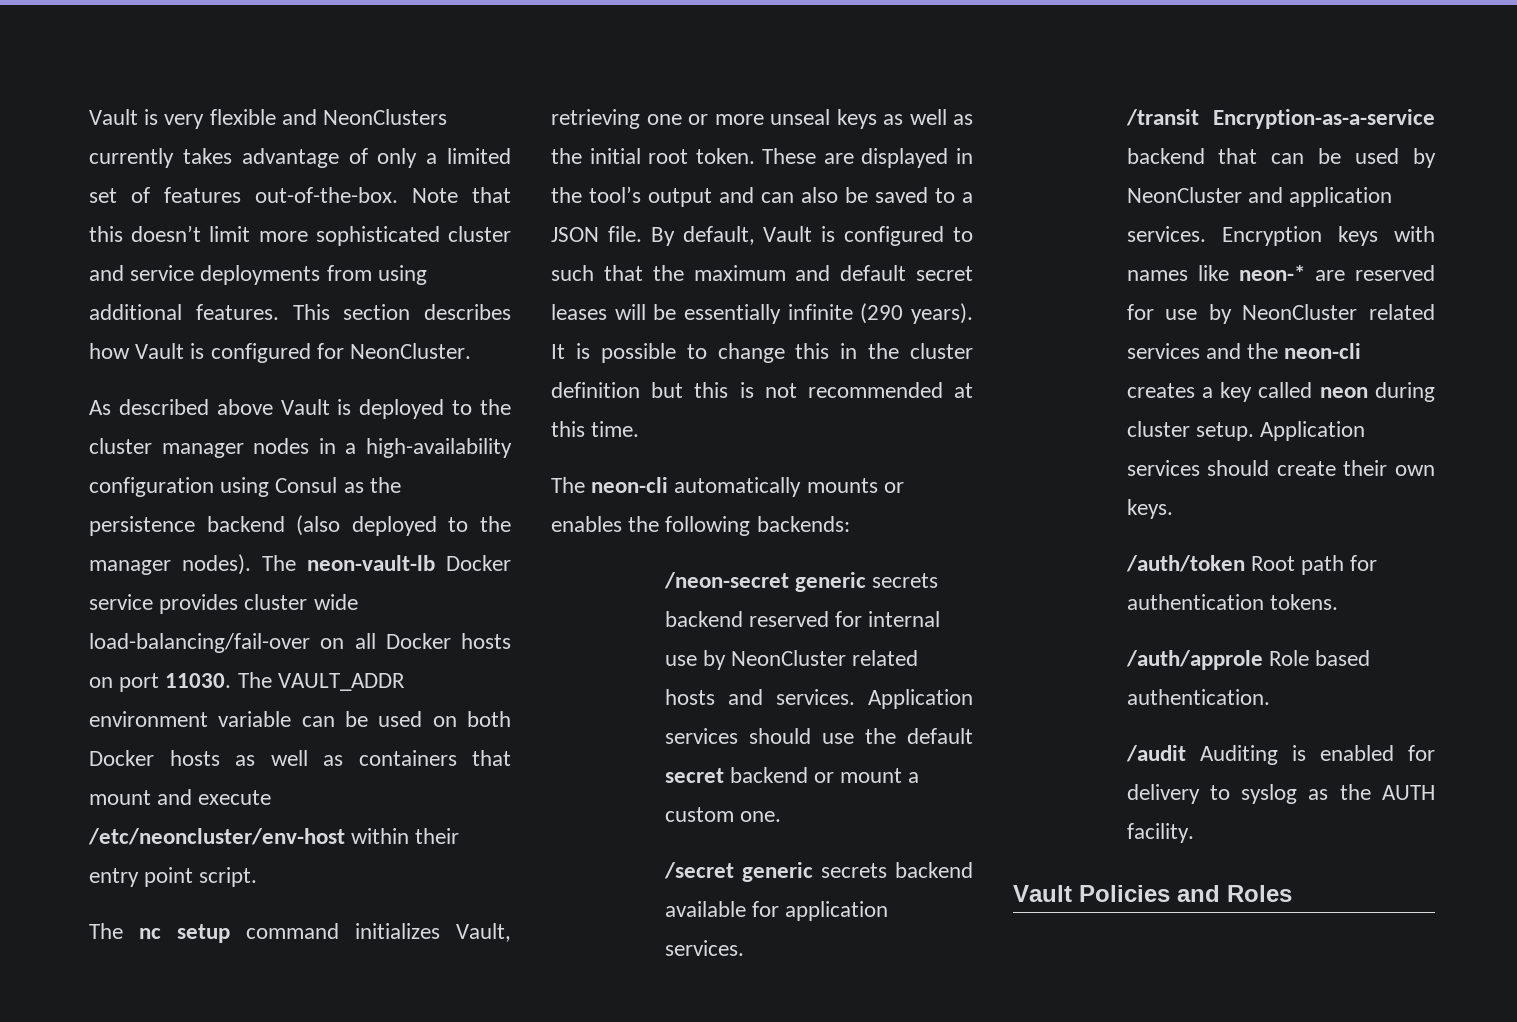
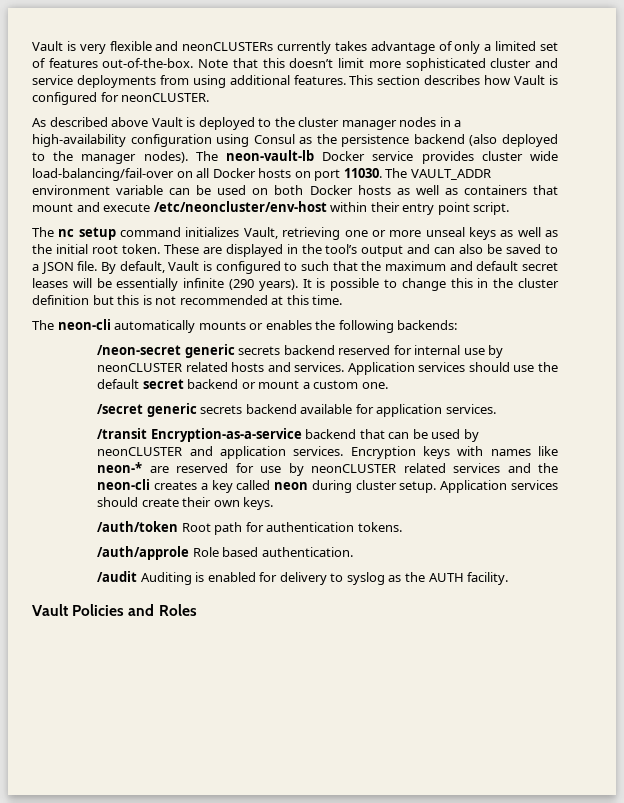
- Vault is very flexible and NeonClusters currently takes advantage of only a limited set of features out-of-the-box.
+ Vault is very flexible and neonCLUSTERs currently takes advantage of only a limited set of features out-of-the-box.
- This section describes how Vault is configured for NeonCluster.
+ This section describes how Vault is configured for neonCLUSTER.
- /neon-secret generic secrets backend reserved for internal use by NeonCluster related hosts and services.
+ /neon-secret generic secrets backend reserved for internal use by neonCLUSTER related hosts and services.
- /transit Encryption-as-a-service backend that can be used by NeonCluster and application services.
+ /transit Encryption-as-a-service backend that can be used by neonCLUSTER and application services.
- Encryption keys with names like neon-* are reserved for use by NeonCluster related services and the neon-cli creates a key called neon during cluster setup.
+ Encryption keys with names like neon-* are reserved for use by neonCLUSTER related services and the neon-cli creates a key called neon during cluster setup.

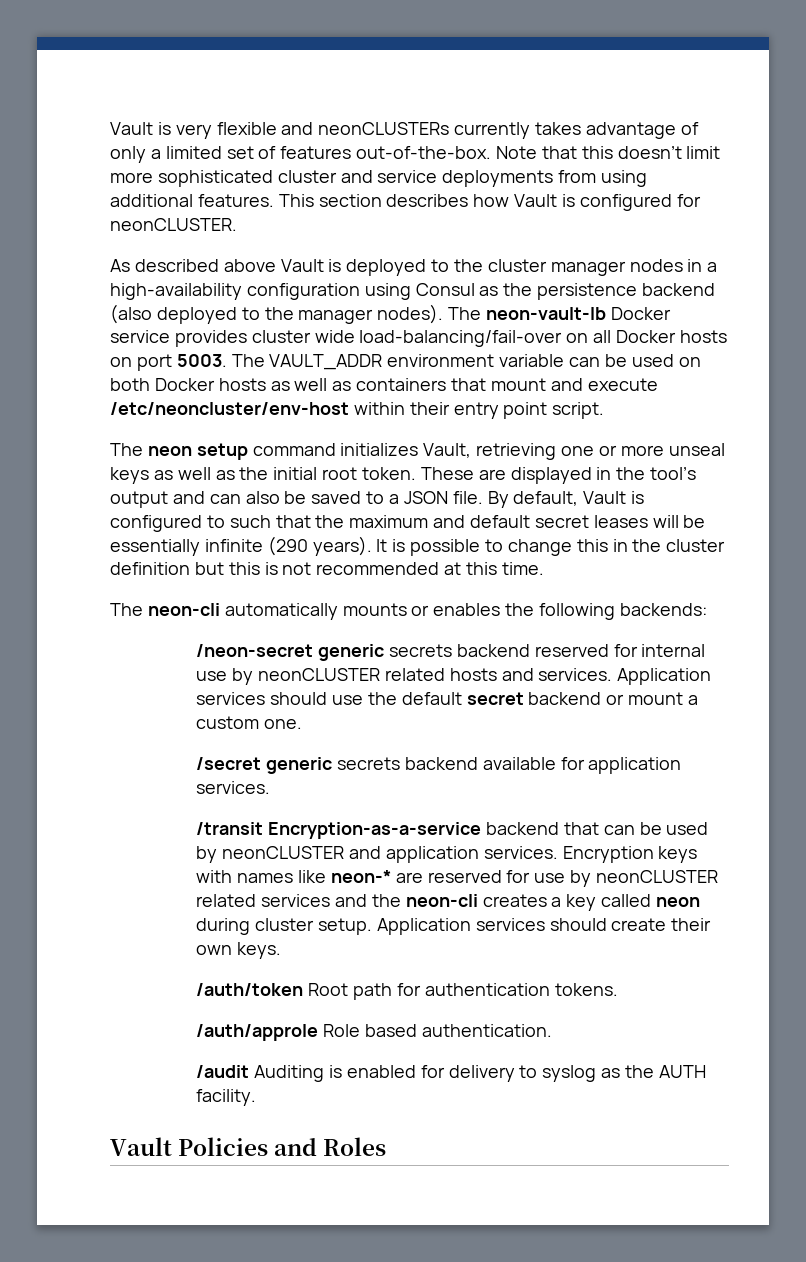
- The neon-vault-lb Docker service provides cluster wide load-balancing/fail-over on all Docker hosts on port 11030.
+ The neon-vault-lb Docker service provides cluster wide load-balancing/fail-over on all Docker hosts on port 5003.
- The nc setup command initializes Vault, retrieving one or more unseal keys as well as the initial root token.
+ The neon setup command initializes Vault, retrieving one or more unseal keys as well as the initial root token.

